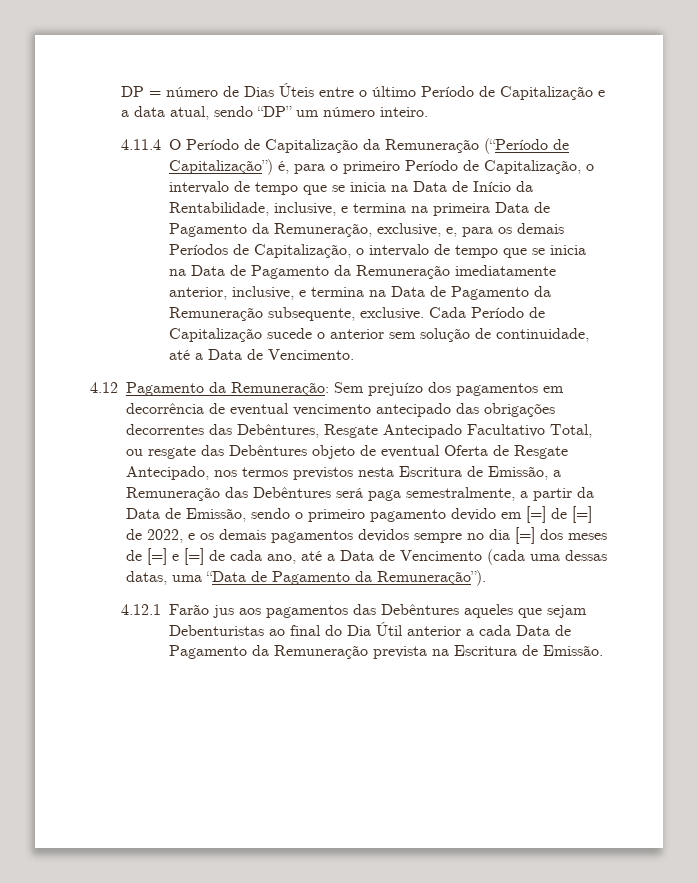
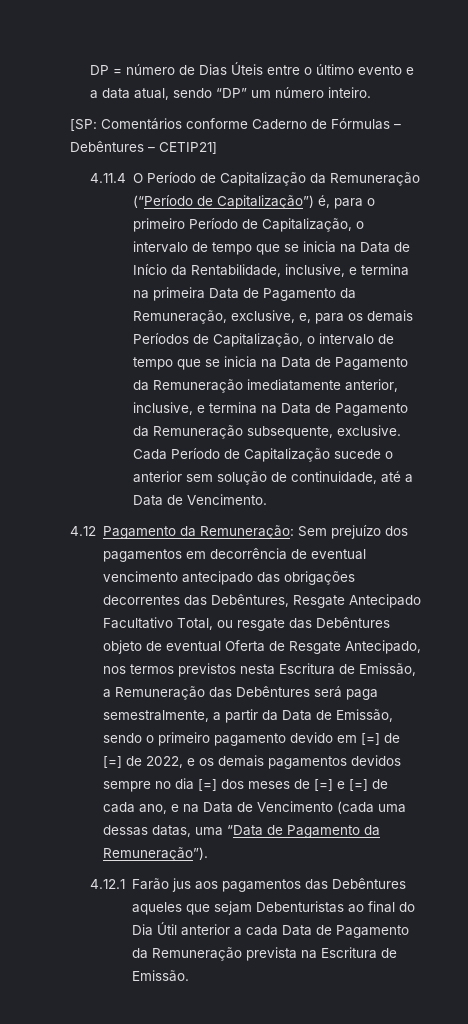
- DP = número de Dias Úteis entre o último Período de Capitalização e a data atual, sendo “DP” um número inteiro.
+ DP = número de Dias Úteis entre o último evento e a data atual, sendo “DP” um número inteiro.
+ [SP: Comentários conforme Caderno de Fórmulas – Debêntures – CETIP21]
- Sem prejuízo dos pagamentos em decorrência de eventual vencimento antecipado das obrigações decorrentes das Debêntures, Resgate Antecipado Facultativo Total, ou resgate das Debêntures objeto de eventual Oferta de Resgate Antecipado, nos termos previstos nesta Escritura de Emissão, a Remuneração das Debêntures será paga semestralmente, a partir da Data de Emissão, sendo o primeiro pagamento devido em [=] de [=] de 2022, e os demais pagamentos devidos sempre no dia [=] dos meses de [=] e [=] de cada ano, até a Data de Vencimento (cada uma dessas datas, uma “Data de Pagamento da Remuneração”).
+ Sem prejuízo dos pagamentos em decorrência de eventual vencimento antecipado das obrigações decorrentes das Debêntures, Resgate Antecipado Facultativo Total, ou resgate das Debêntures objeto de eventual Oferta de Resgate Antecipado, nos termos previstos nesta Escritura de Emissão, a Remuneração das Debêntures será paga semestralmente, a partir da Data de Emissão, sendo o primeiro pagamento devido em [=] de [=] de 2022, e os demais pagamentos devidos sempre no dia [=] dos meses de [=] e [=] de cada ano, e na Data de Vencimento (cada uma dessas datas, uma “Data de Pagamento da Remuneração”).

